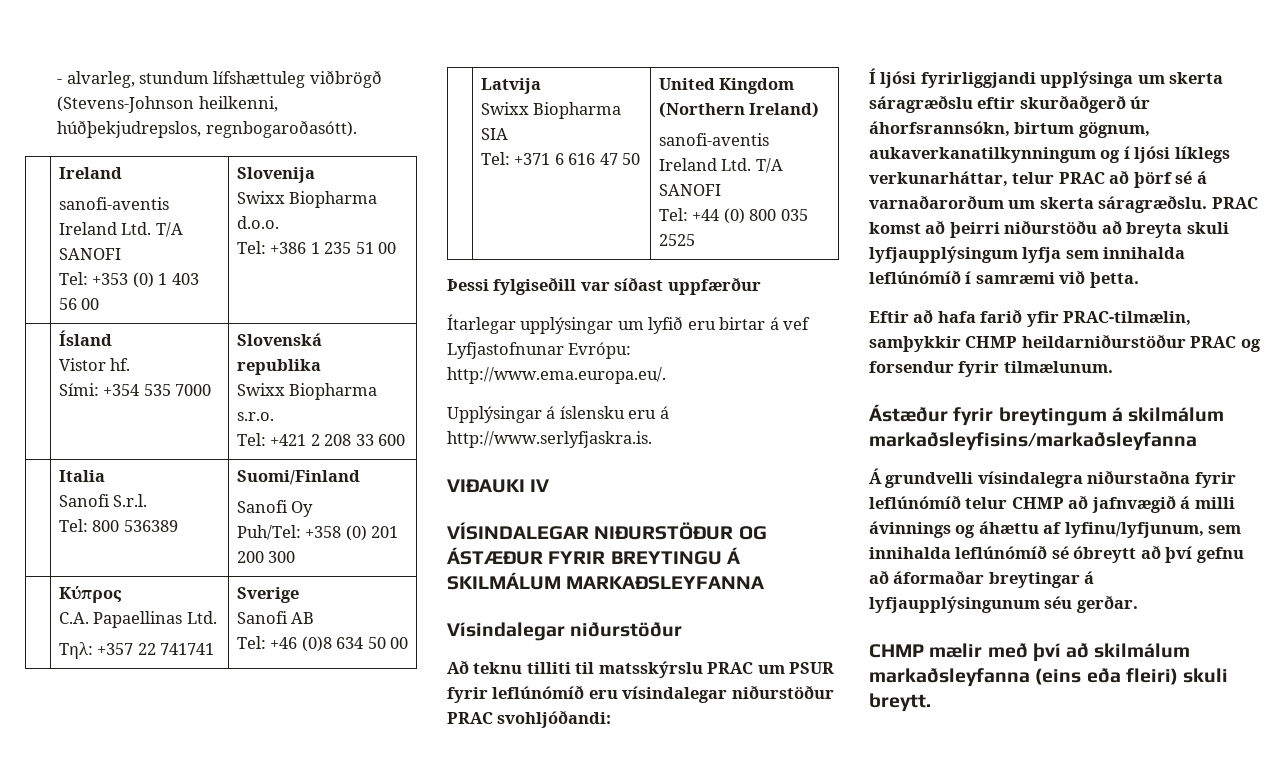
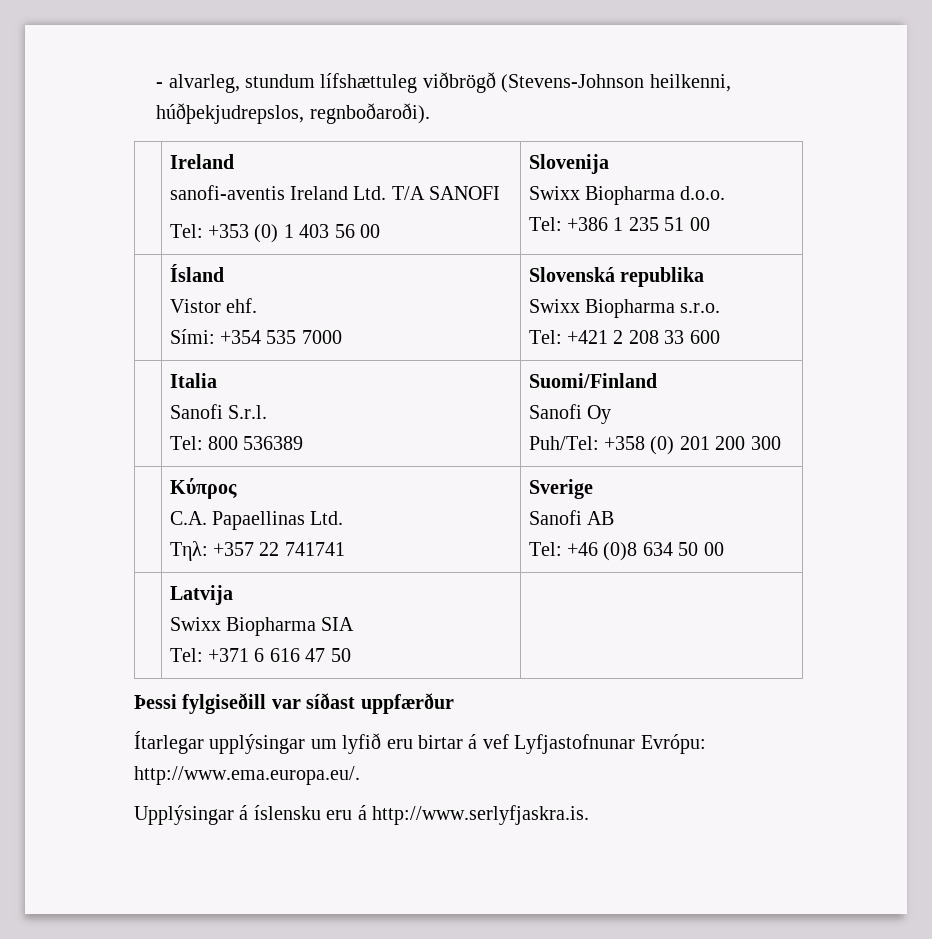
- - alvarleg, stundum lífshættuleg viðbrögð (Stevens-Johnson heilkenni, húðþekjudrepslos, regnbogaroðasótt).
+ - alvarleg, stundum lífshættuleg viðbrögð (Stevens-Johnson heilkenni, húðþekjudrepslos, regnboðaroði).
  | Ísland
- Vistor hf.
+ Vistor ehf.
  | Latvija
  Swixx Biopharma SIA
- Tel: +371 6 616 47 50 | United Kingdom (Northern Ireland)
- sanofi-aventis Ireland Ltd. T/A SANOFI
- Tel: +44 (0) 800 035 2525
+ Tel: +371 6 616 47 50 |
- VIÐAUKI IV
- VÍSINDALEGAR NIÐURSTÖÐUR OG ÁSTÆÐUR FYRIR BREYTINGU Á SKILMÁLUM MARKAÐSLEYFANNA
- Vísindalegar niðurstöður
- Að teknu tilliti til matsskýrslu PRAC um PSUR fyrir leflúnómíð eru vísindalegar niðurstöður PRAC svohljóðandi:
- Í ljósi fyrirliggjandi upplýsinga um skerta sáragræðslu eftir skurðaðgerð úr áhorfsrannsókn, birtum gögnum, aukaverkanatilkynningum og í ljósi líklegs verkunarháttar, telur PRAC að þörf sé á varnaðarorðum um skerta sáragræðslu. PRAC komst að þeirri niðurstöðu að breyta skuli lyfjaupplýsingum lyfja sem innihalda leflúnómíð í samræmi við þetta.
- Eftir að hafa farið yfir PRAC-tilmælin, samþykkir CHMP heildarniðurstöður PRAC og forsendur fyrir tilmælunum.
- Ástæður fyrir breytingum á skilmálum markaðsleyfisins/markaðsleyfanna
- Á grundvelli vísindalegra niðurstaðna fyrir leflúnómíð telur CHMP að jafnvægið á milli ávinnings og áhættu af lyfinu/lyfjunum, sem innihalda leflúnómíð sé óbreytt að því gefnu að áformaðar breytingar á lyfjaupplýsingunum séu gerðar.
- CHMP mælir með því að skilmálum markaðsleyfanna (eins eða fleiri) skuli breytt.

